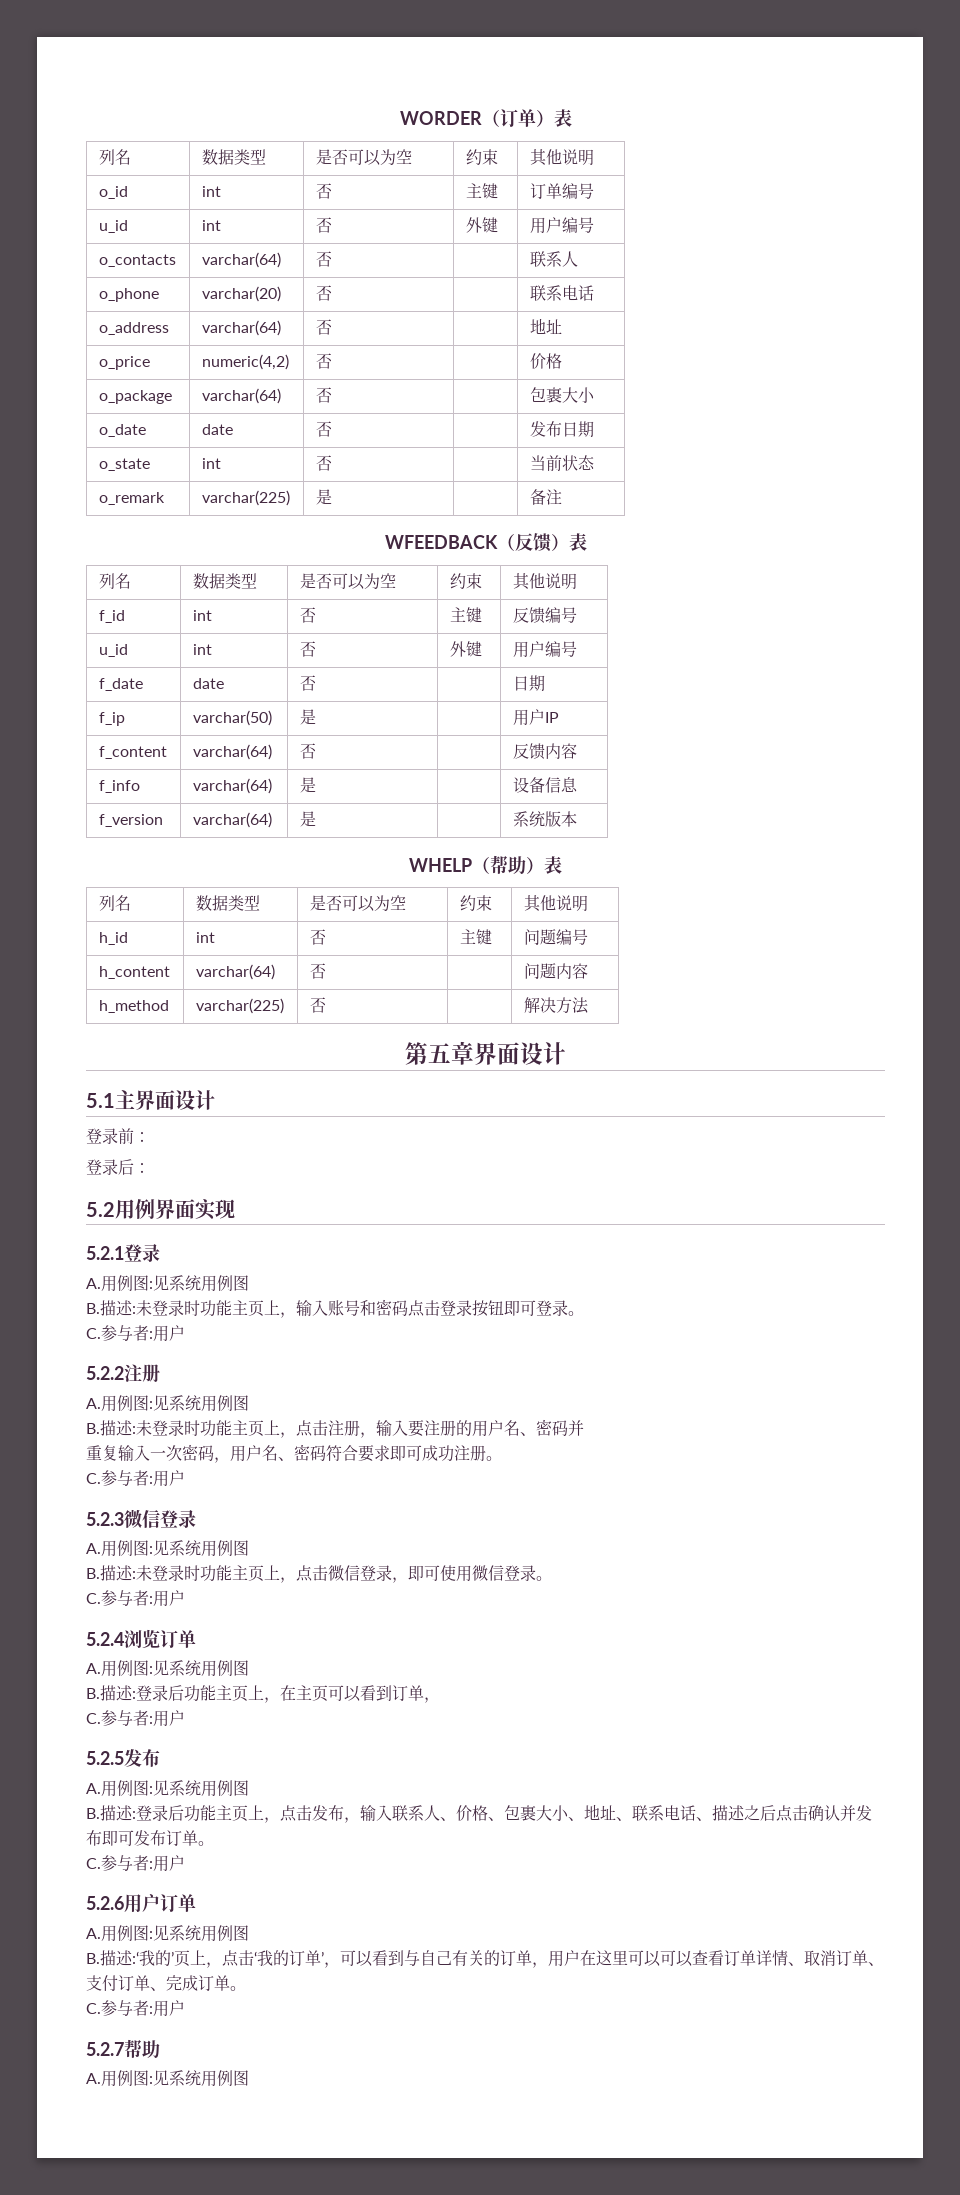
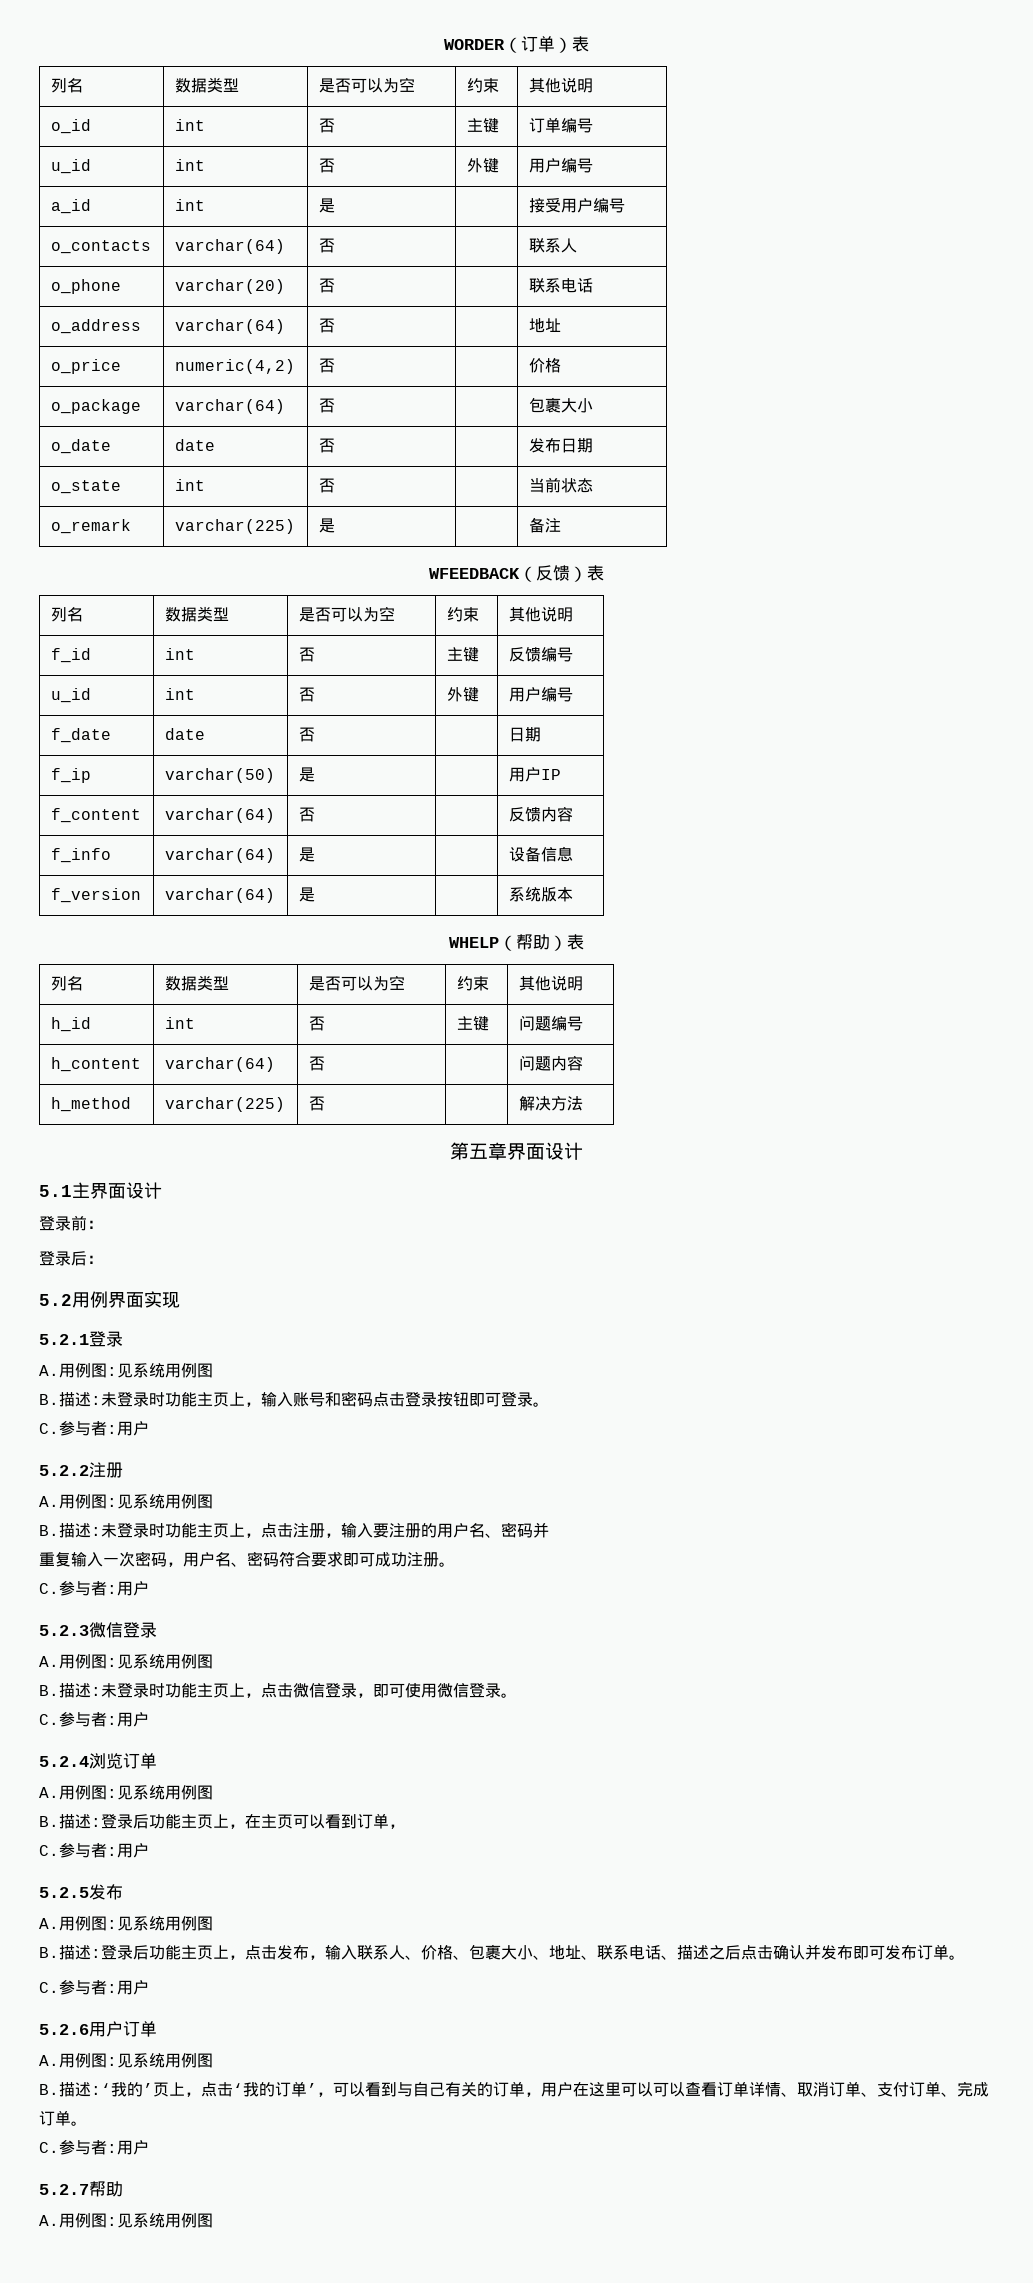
+ a_id | int | 是 | | 接受用户编号

